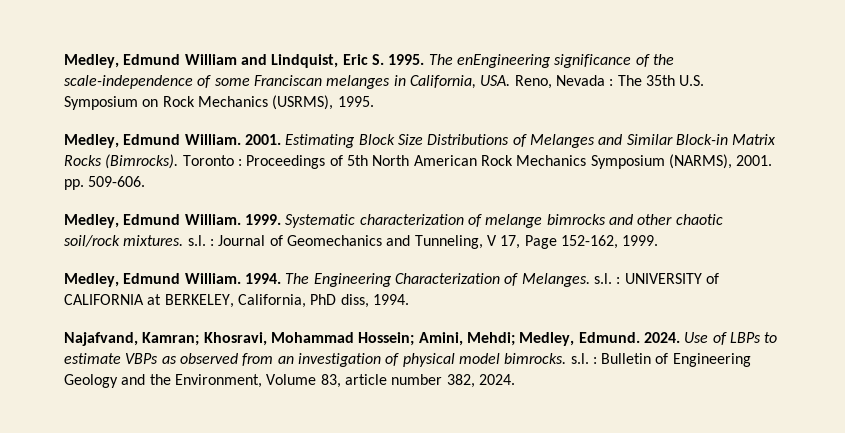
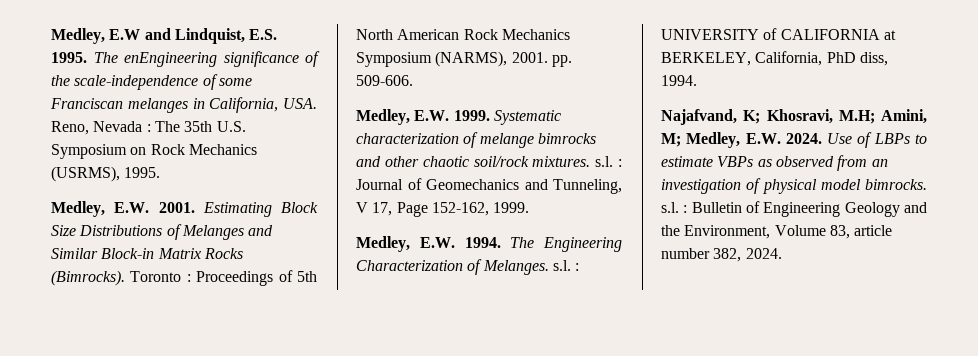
- Medley, Edmund William and Lindquist, Eric S. 1995.
+ Medley, E.W and Lindquist, E.S. 1995.
- Medley, Edmund William. 2001.
+ Medley, E.W. 2001.
- Medley, Edmund William. 1999.
+ Medley, E.W. 1999.
- Medley, Edmund William. 1994.
+ Medley, E.W. 1994.
- Najafvand, Kamran; Khosravi, Mohammad Hossein; Amini, Mehdi; Medley, Edmund. 2024.
+ Najafvand, K; Khosravi, M.H; Amini, M; Medley, E.W. 2024.

